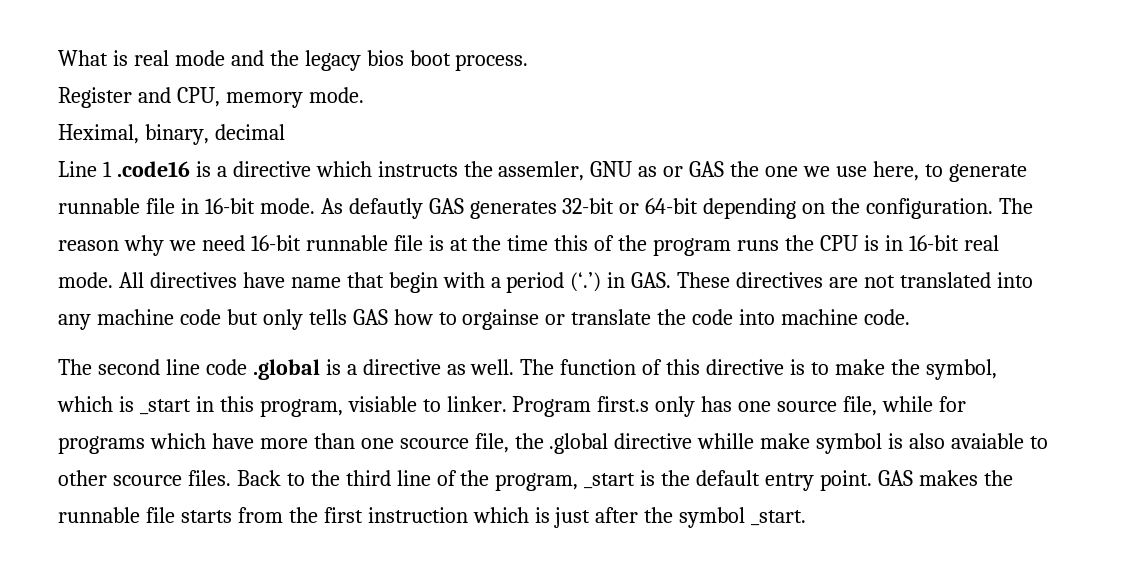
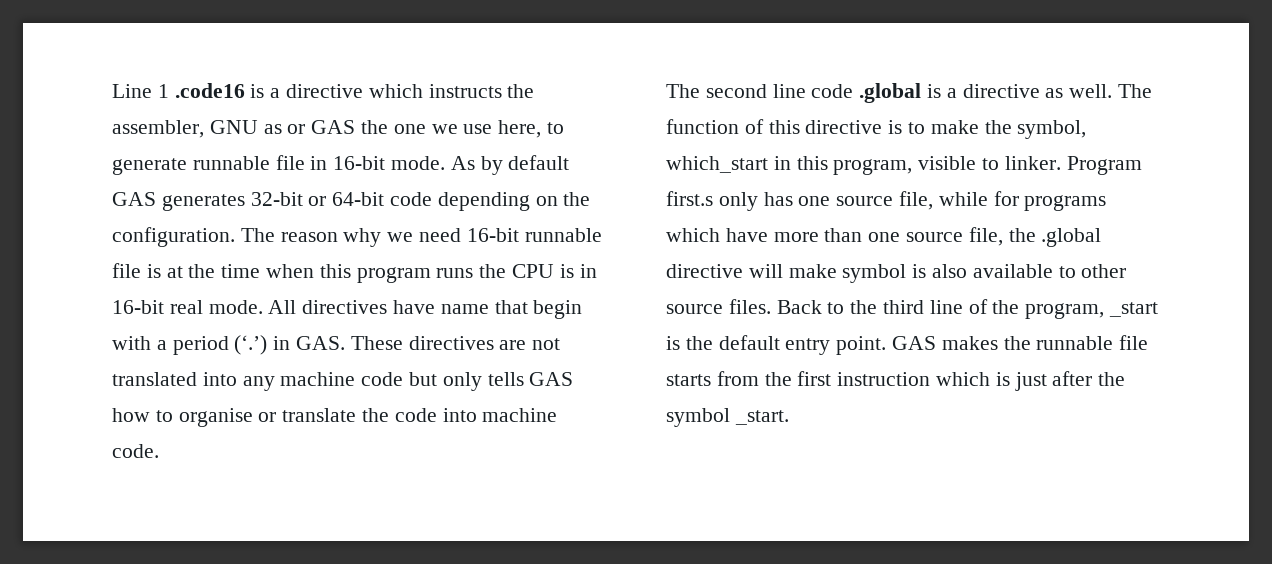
- What is real mode and the legacy bios boot process.
- Register and CPU, memory mode.
- Heximal, binary, decimal
- Line 1 .code16 is a directive which instructs the assemler, GNU as or GAS the one we use here, to generate runnable file in 16-bit mode.
+ Line 1 .code16 is a directive which instructs the assembler, GNU as or GAS the one we use here, to generate runnable file in 16-bit mode.
- As defautly GAS generates 32-bit or 64-bit depending on the configuration.
+ As by default GAS generates 32-bit or 64-bit code depending on the configuration.
- The reason why we need 16-bit runnable file is at the time this of the program runs the CPU is in 16-bit real mode.
+ The reason why we need 16-bit runnable file is at the time when this program runs the CPU is in 16-bit real mode.
- All directives have name that begin with a period (‘.’) in GAS. These directives are not translated into any machine code but only tells GAS how to orgainse or translate the code into machine code.
+ All directives have name that begin with a period (‘.’) in GAS. These directives are not translated into any machine code but only tells GAS how to organise or translate the code into machine code.
- The function of this directive is to make the symbol, which is _start in this program, visiable to linker.
+ The function of this directive is to make the symbol, which_start in this program, visible to linker.
- Program first.s only has one source file, while for programs which have more than one scource file, the .global directive whille make symbol is also avaiable to other scource files.
+ Program first.s only has one source file, while for programs which have more than one source file, the .global directive will make symbol is also available to other source files.

